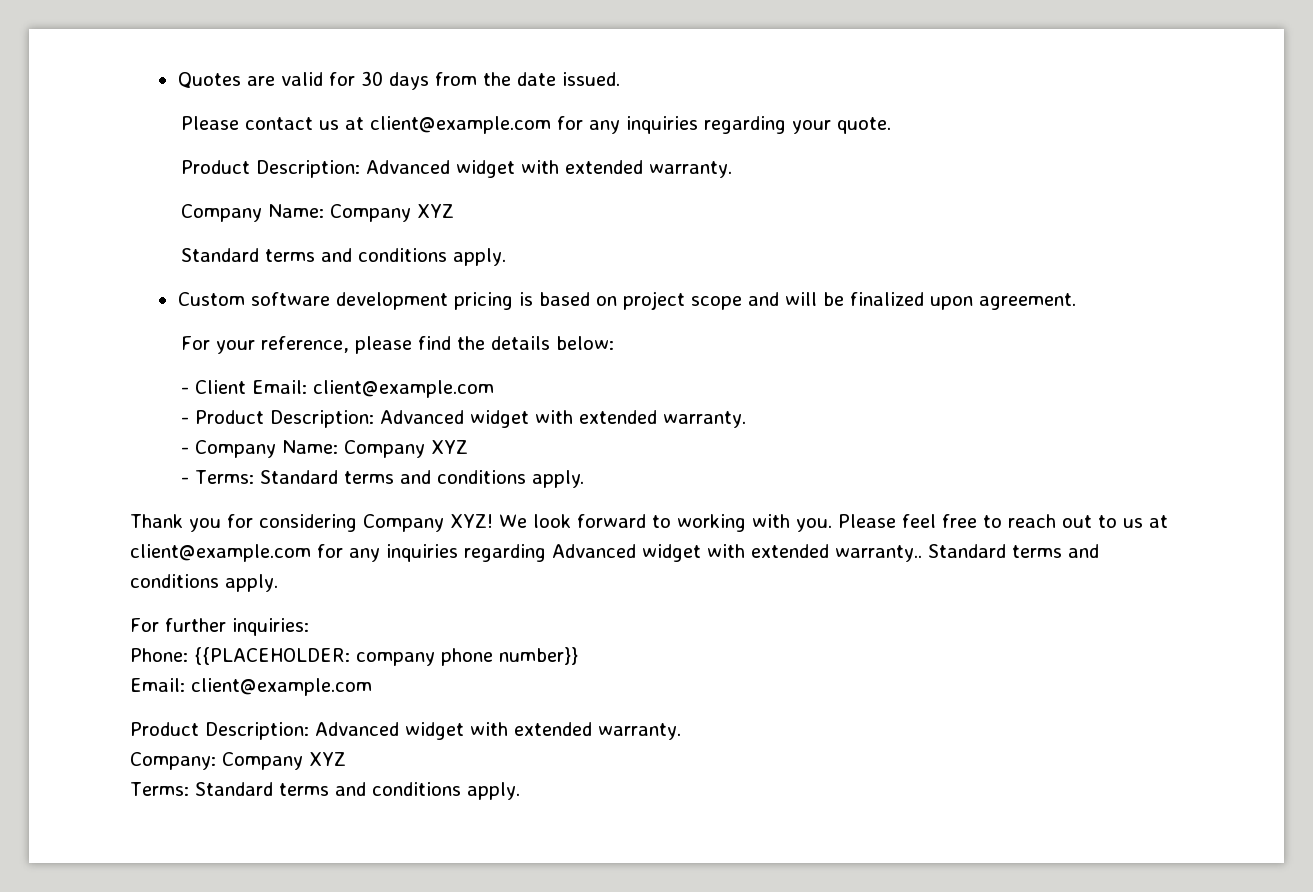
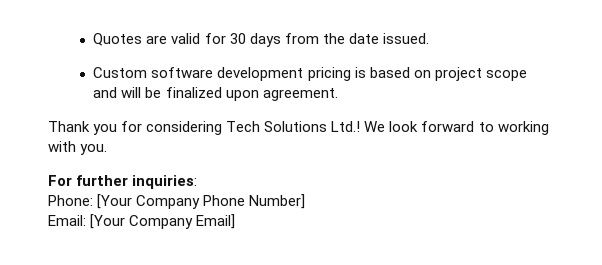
- Please contact us at client@example.com for any inquiries regarding your quote.
- Product Description: Advanced widget with extended warranty.
- Company Name: Company XYZ
- Standard terms and conditions apply.
- For your reference, please find the details below:
- - Client Email: client@example.com
- - Product Description: Advanced widget with extended warranty.
- - Company Name: Company XYZ
- - Terms: Standard terms and conditions apply.
- Thank you for considering Company XYZ!
+ Thank you for considering Tech Solutions Ltd.!
- We look forward to working with you. Please feel free to reach out to us at client@example.com for any inquiries regarding Advanced widget with extended warranty.. Standard terms and conditions apply.
+ We look forward to working with you.
  For further inquiries:
- Phone: {{PLACEHOLDER: company phone number}}
- Email: client@example.com
- Product Description: Advanced widget with extended warranty.
- Company: Company XYZ
- Terms: Standard terms and conditions apply.
+ Phone: [Your Company Phone Number]
+ Email: [Your Company Email]

